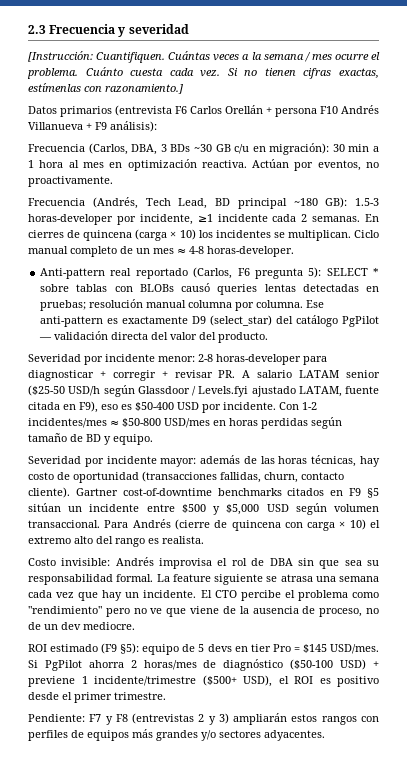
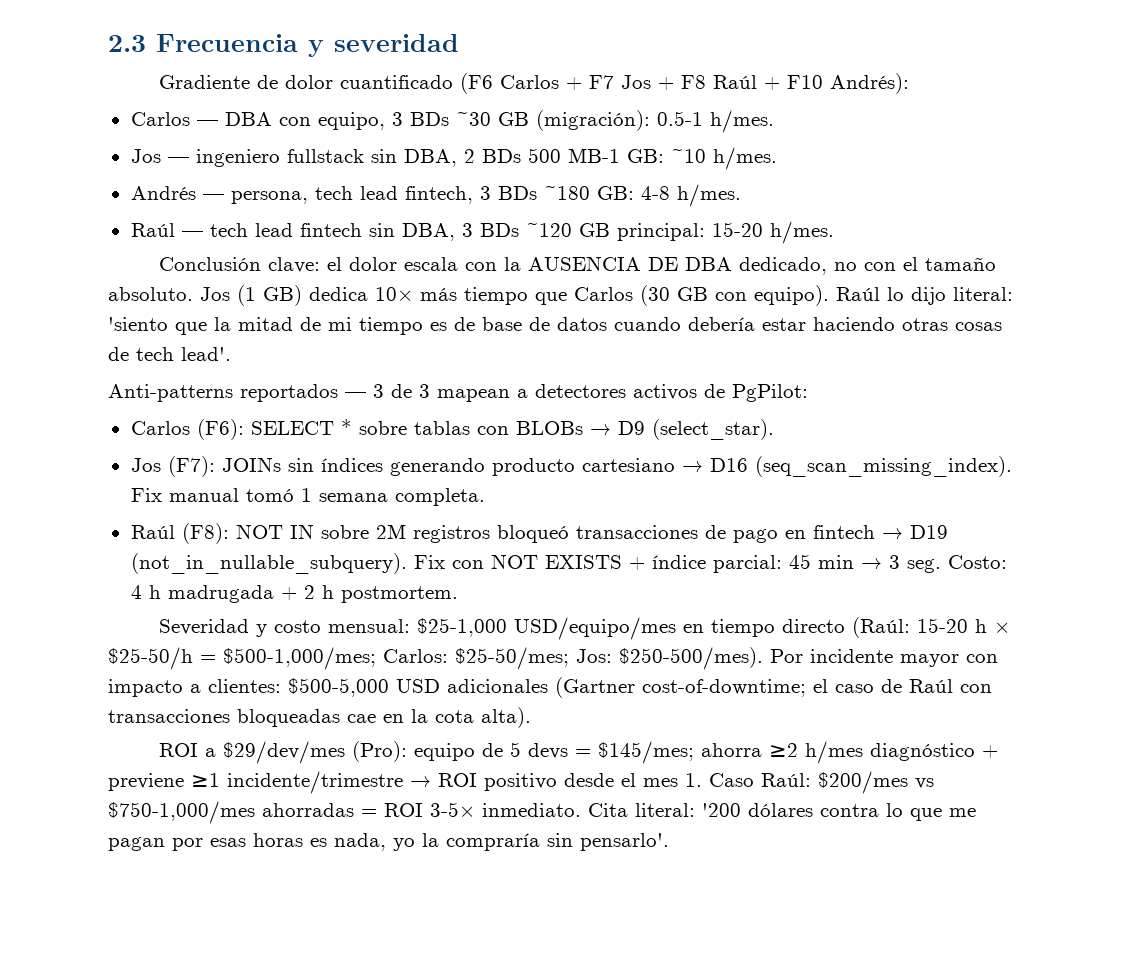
- [Instrucción: Cuantifiquen. Cuántas veces a la semana / mes ocurre el problema. Cuánto cuesta cada vez. Si no tienen cifras exactas, estímenlas con razonamiento.]
- Datos primarios (entrevista F6 Carlos Orellán + persona F10 Andrés Villanueva + F9 análisis):
- Frecuencia (Carlos, DBA, 3 BDs ~30 GB c/u en migración): 30 min a 1 hora al mes en optimización reactiva. Actúan por eventos, no proactivamente.
- Frecuencia (Andrés, Tech Lead, BD principal ~180 GB): 1.5-3 horas-developer por incidente, ≥1 incidente cada 2 semanas. En cierres de quincena (carga × 10) los incidentes se multiplican. Ciclo manual completo de un mes ≈ 4-8 horas-developer.
- Anti-pattern real reportado (Carlos, F6 pregunta 5): SELECT * sobre tablas con BLOBs causó queries lentas detectadas en pruebas; resolución manual columna por columna. Ese anti-pattern es exactamente D9 (select_star) del catálogo PgPilot — validación directa del valor del producto.
- Severidad por incidente menor: 2-8 horas-developer para diagnosticar + corregir + revisar PR. A salario LATAM senior ($25-50 USD/h según Glassdoor / Levels.fyi ajustado LATAM, fuente citada en F9), eso es $50-400 USD por incidente. Con 1-2 incidentes/mes ≈ $50-800 USD/mes en horas perdidas según tamaño de BD y equipo.
- Severidad por incidente mayor: además de las horas técnicas, hay costo de oportunidad (transacciones fallidas, churn, contacto cliente). Gartner cost-of-downtime benchmarks citados en F9 §5 sitúan un incidente entre $500 y $5,000 USD según volumen transaccional. Para Andrés (cierre de quincena con carga × 10) el extremo alto del rango es realista.
- Costo invisible: Andrés improvisa el rol de DBA sin que sea su responsabilidad formal. La feature siguiente se atrasa una semana cada vez que hay un incidente. El CTO percibe el problema como "rendimiento" pero no ve que viene de la ausencia de proceso, no de un dev mediocre.
- ROI estimado (F9 §5): equipo de 5 devs en tier Pro = $145 USD/mes. Si PgPilot ahorra 2 horas/mes de diagnóstico ($50-100 USD) + previene 1 incidente/trimestre ($500+ USD), el ROI es positivo desde el primer trimestre.
- Pendiente: F7 y F8 (entrevistas 2 y 3) ampliarán estos rangos con perfiles de equipos más grandes y/o sectores adyacentes.
+ Gradiente de dolor cuantificado (F6 Carlos + F7 Jos + F8 Raúl + F10 Andrés):
+ Carlos — DBA con equipo, 3 BDs ~30 GB (migración): 0.5-1 h/mes.
+ Jos — ingeniero fullstack sin DBA, 2 BDs 500 MB-1 GB: ~10 h/mes.
+ Andrés — persona, tech lead fintech, 3 BDs ~180 GB: 4-8 h/mes.
+ Raúl — tech lead fintech sin DBA, 3 BDs ~120 GB principal: 15-20 h/mes.
+ Conclusión clave: el dolor escala con la AUSENCIA DE DBA dedicado, no con el tamaño absoluto. Jos (1 GB) dedica 10× más tiempo que Carlos (30 GB con equipo). Raúl lo dijo literal: 'siento que la mitad de mi tiempo es de base de datos cuando debería estar haciendo otras cosas de tech lead'.
+ Anti-patterns reportados — 3 de 3 mapean a detectores activos de PgPilot:
+ Carlos (F6): SELECT * sobre tablas con BLOBs → D9 (select_star).
+ Jos (F7): JOINs sin índices generando producto cartesiano → D16 (seq_scan_missing_index). Fix manual tomó 1 semana completa.
+ Raúl (F8): NOT IN sobre 2M registros bloqueó transacciones de pago en fintech → D19 (not_in_nullable_subquery). Fix con NOT EXISTS + índice parcial: 45 min → 3 seg. Costo: 4 h madrugada + 2 h postmortem.
+ Severidad y costo mensual: $25-1,000 USD/equipo/mes en tiempo directo (Raúl: 15-20 h × $25-50/h = $500-1,000/mes; Carlos: $25-50/mes; Jos: $250-500/mes). Por incidente mayor con impacto a clientes: $500-5,000 USD adicionales (Gartner cost-of-downtime; el caso de Raúl con transacciones bloqueadas cae en la cota alta).
+ ROI a $29/dev/mes (Pro): equipo de 5 devs = $145/mes; ahorra ≥2 h/mes diagnóstico + previene ≥1 incidente/trimestre → ROI positivo desde el mes 1. Caso Raúl: $200/mes vs $750-1,000/mes ahorradas = ROI 3-5× inmediato. Cita literal: '200 dólares contra lo que me pagan por esas horas es nada, yo la compraría sin pensarlo'.

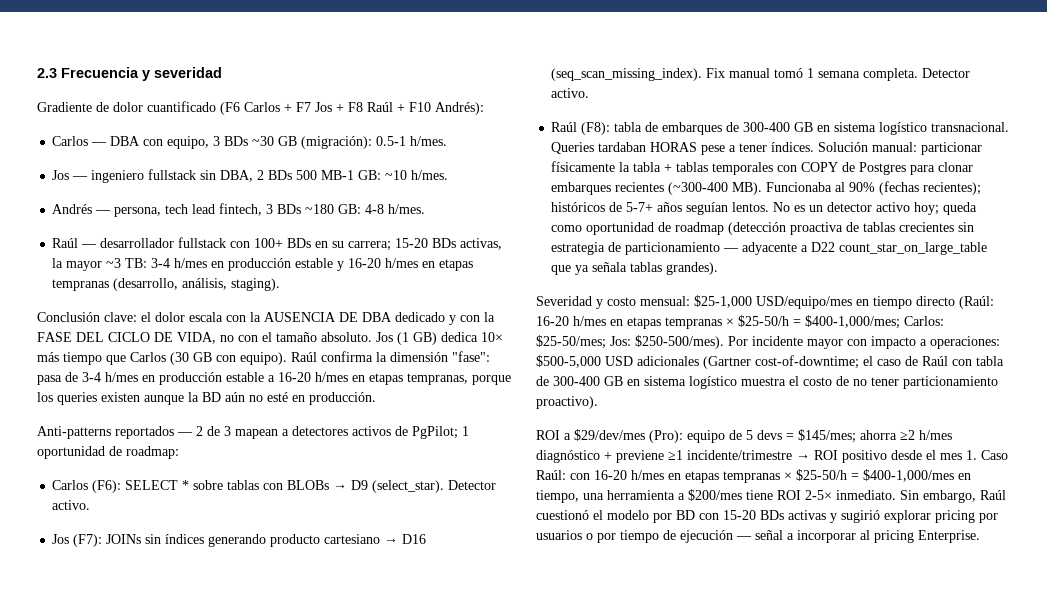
- Raúl — tech lead fintech sin DBA, 3 BDs ~120 GB principal: 15-20 h/mes.
+ Raúl — desarrollador fullstack con 100+ BDs en su carrera; 15-20 BDs activas, la mayor ~3 TB: 3-4 h/mes en producción estable y 16-20 h/mes en etapas tempranas (desarrollo, análisis, staging).
- Conclusión clave: el dolor escala con la AUSENCIA DE DBA dedicado, no con el tamaño absoluto.
+ Conclusión clave: el dolor escala con la AUSENCIA DE DBA dedicado y con la FASE DEL CICLO DE VIDA, no con el tamaño absoluto.
- Raúl lo dijo literal: 'siento que la mitad de mi tiempo es de base de datos cuando debería estar haciendo otras cosas de tech lead'.
+ Raúl confirma la dimensión "fase": pasa de 3-4 h/mes en producción estable a 16-20 h/mes en etapas tempranas, porque los queries existen aunque la BD aún no esté en producción.
- Anti-patterns reportados — 3 de 3 mapean a detectores activos de PgPilot:
+ Anti-patterns reportados — 2 de 3 mapean a detectores activos de PgPilot; 1 oportunidad de roadmap:
- Carlos (F6): SELECT * sobre tablas con BLOBs → D9 (select_star).
+ Carlos (F6): SELECT * sobre tablas con BLOBs → D9 (select_star). Detector activo.
- Fix manual tomó 1 semana completa.
+ Fix manual tomó 1 semana completa. Detector activo.
- Raúl (F8): NOT IN sobre 2M registros bloqueó transacciones de pago en fintech → D19 (not_in_nullable_subquery). Fix con NOT EXISTS + índice parcial: 45 min → 3 seg. Costo: 4 h madrugada + 2 h postmortem.
+ Raúl (F8): tabla de embarques de 300-400 GB en sistema logístico transnacional. Queries tardaban HORAS pese a tener índices. Solución manual: particionar físicamente la tabla + tablas temporales con COPY de Postgres para clonar embarques recientes (~300-400 MB). Funcionaba al 90% (fechas recientes); históricos de 5-7+ años seguían lentos. No es un detector activo hoy; queda como oportunidad de roadmap (detección proactiva de tablas crecientes sin estrategia de particionamiento — adyacente a D22 count_star_on_large_table que ya señala tablas grandes).
- Severidad y costo mensual: $25-1,000 USD/equipo/mes en tiempo directo (Raúl: 15-20 h × $25-50/h = $500-1,000/mes; Carlos: $25-50/mes; Jos: $250-500/mes).
+ Severidad y costo mensual: $25-1,000 USD/equipo/mes en tiempo directo (Raúl: 16-20 h/mes en etapas tempranas × $25-50/h = $400-1,000/mes; Carlos: $25-50/mes; Jos: $250-500/mes).
- Por incidente mayor con impacto a clientes: $500-5,000 USD adicionales (Gartner cost-of-downtime; el caso de Raúl con transacciones bloqueadas cae en la cota alta).
+ Por incidente mayor con impacto a operaciones: $500-5,000 USD adicionales (Gartner cost-of-downtime; el caso de Raúl con tabla de 300-400 GB en sistema logístico muestra el costo de no tener particionamiento proactivo).
- ROI a $29/dev/mes (Pro): equipo de 5 devs = $145/mes; ahorra ≥2 h/mes diagnóstico + previene ≥1 incidente/trimestre → ROI positivo desde el mes 1. Caso Raúl: $200/mes vs $750-1,000/mes ahorradas = ROI 3-5× inmediato. Cita literal: '200 dólares contra lo que me pagan por esas horas es nada, yo la compraría sin pensarlo'.
+ ROI a $29/dev/mes (Pro): equipo de 5 devs = $145/mes; ahorra ≥2 h/mes diagnóstico + previene ≥1 incidente/trimestre → ROI positivo desde el mes 1. Caso Raúl: con 16-20 h/mes en etapas tempranas × $25-50/h = $400-1,000/mes en tiempo, una herramienta a $200/mes tiene ROI 2-5× inmediato. Sin embargo, Raúl cuestionó el modelo por BD con 15-20 BDs activas y sugirió explorar pricing por usuarios o por tiempo de ejecución — señal a incorporar al pricing Enterprise.

